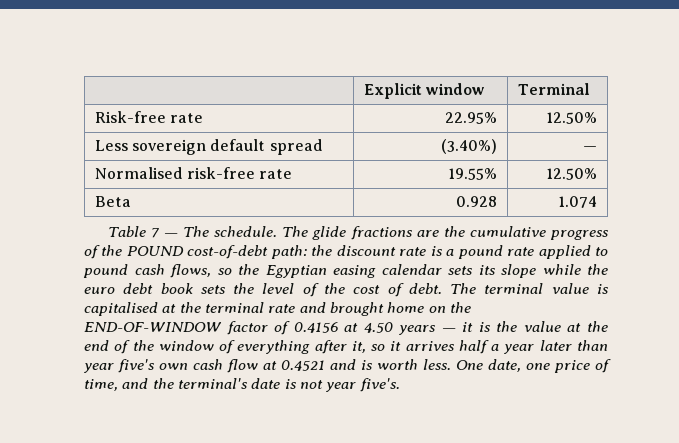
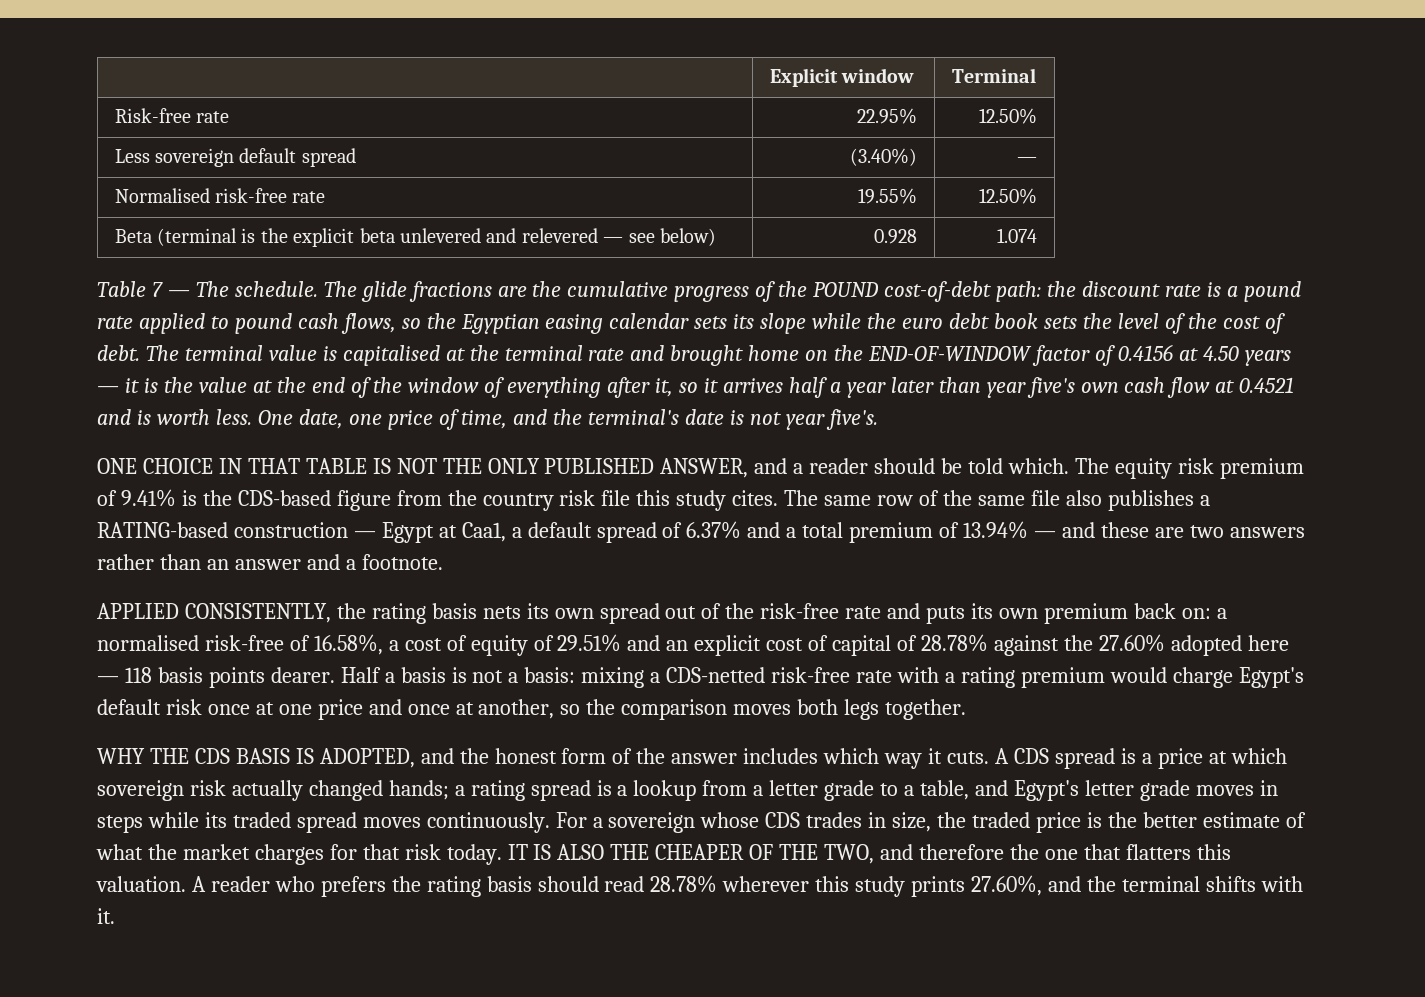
- Beta | 0.928 | 1.074
+ Beta (terminal is the explicit beta unlevered and relevered — see below) | 0.928 | 1.074
+ ONE CHOICE IN THAT TABLE IS NOT THE ONLY PUBLISHED ANSWER, and a reader should be told which. The equity risk premium of 9.41% is the CDS-based figure from the country risk file this study cites. The same row of the same file also publishes a RATING-based construction — Egypt at Caa1, a default spread of 6.37% and a total premium of 13.94% — and these are two answers rather than an answer and a footnote.
+ APPLIED CONSISTENTLY, the rating basis nets its own spread out of the risk-free rate and puts its own premium back on: a normalised risk-free of 16.58%, a cost of equity of 29.51% and an explicit cost of capital of 28.78% against the 27.60% adopted here — 118 basis points dearer. Half a basis is not a basis: mixing a CDS-netted risk-free rate with a rating premium would charge Egypt's default risk once at one price and once at another, so the comparison moves both legs together.
+ WHY THE CDS BASIS IS ADOPTED, and the honest form of the answer includes which way it cuts. A CDS spread is a price at which sovereign risk actually changed hands; a rating spread is a lookup from a letter grade to a table, and Egypt's letter grade moves in steps while its traded spread moves continuously. For a sovereign whose CDS trades in size, the traded price is the better estimate of what the market charges for that risk today. IT IS ALSO THE CHEAPER OF THE TWO, and therefore the one that flatters this valuation. A reader who prefers the rating basis should read 28.78% wherever this study prints 27.60%, and the terminal shifts with it.

